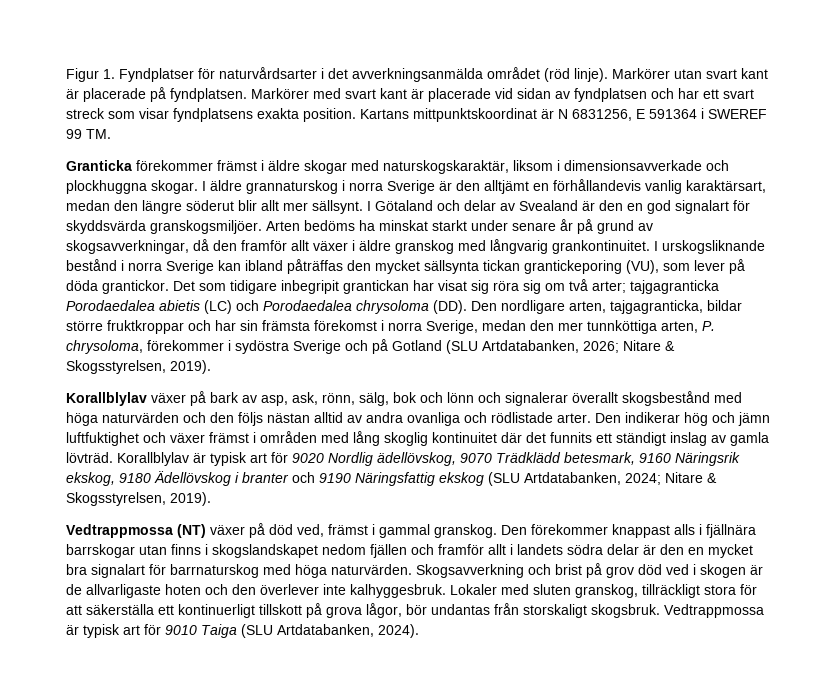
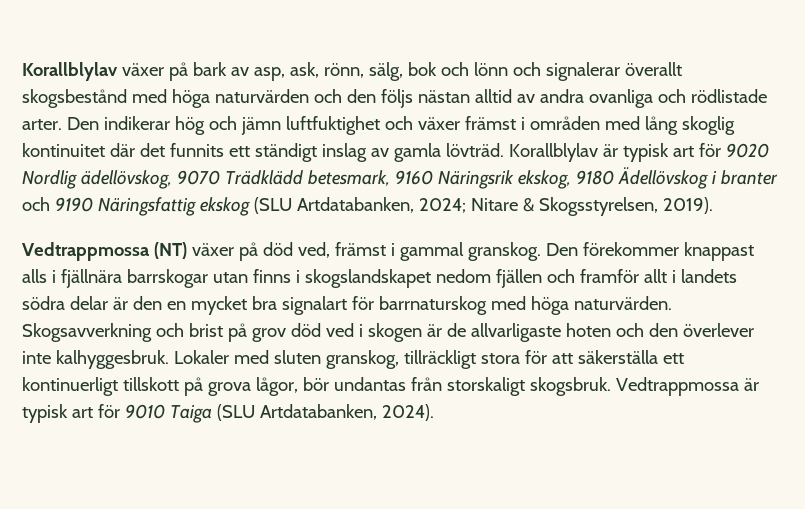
- Figur 1. Fyndplatser för naturvårdsarter i det avverkningsanmälda området (röd linje). Markörer utan svart kant är placerade på fyndplatsen. Markörer med svart kant är placerade vid sidan av fyndplatsen och har ett svart streck som visar fyndplatsens exakta position. Kartans mittpunktskoordinat är N 6831256, E 591364 i SWEREF 99 TM.
- Granticka förekommer främst i äldre skogar med naturskogskaraktär, liksom i dimensionsavverkade och plockhuggna skogar. I äldre grannaturskog i norra Sverige är den alltjämt en förhållandevis vanlig karaktärsart, medan den längre söderut blir allt mer sällsynt. I Götaland och delar av Svealand är den en god signalart för skyddsvärda granskogsmiljöer. Arten bedöms ha minskat starkt under senare år på grund av skogsavverkningar, då den framför allt växer i äldre granskog med långvarig grankontinuitet. I urskogsliknande bestånd i norra Sverige kan ibland påträffas den mycket sällsynta tickan grantickeporing (VU), som lever på döda grantickor. Det som tidigare inbegripit grantickan har visat sig röra sig om två arter; tajgagranticka Porodaedalea abietis (LC) och Porodaedalea chrysoloma (DD). Den nordligare arten, tajgagranticka, bildar större fruktkroppar och har sin främsta förekomst i norra Sverige, medan den mer tunnköttiga arten, P. chrysoloma, förekommer i sydöstra Sverige och på Gotland (SLU Artdatabanken, 2026; Nitare & Skogsstyrelsen, 2019).

